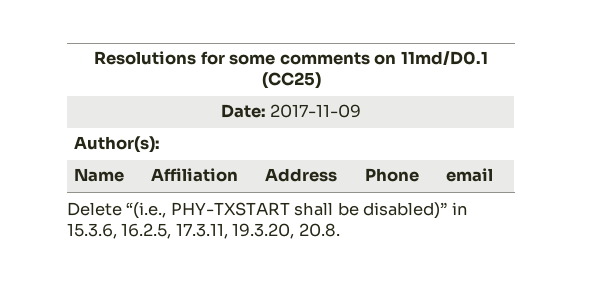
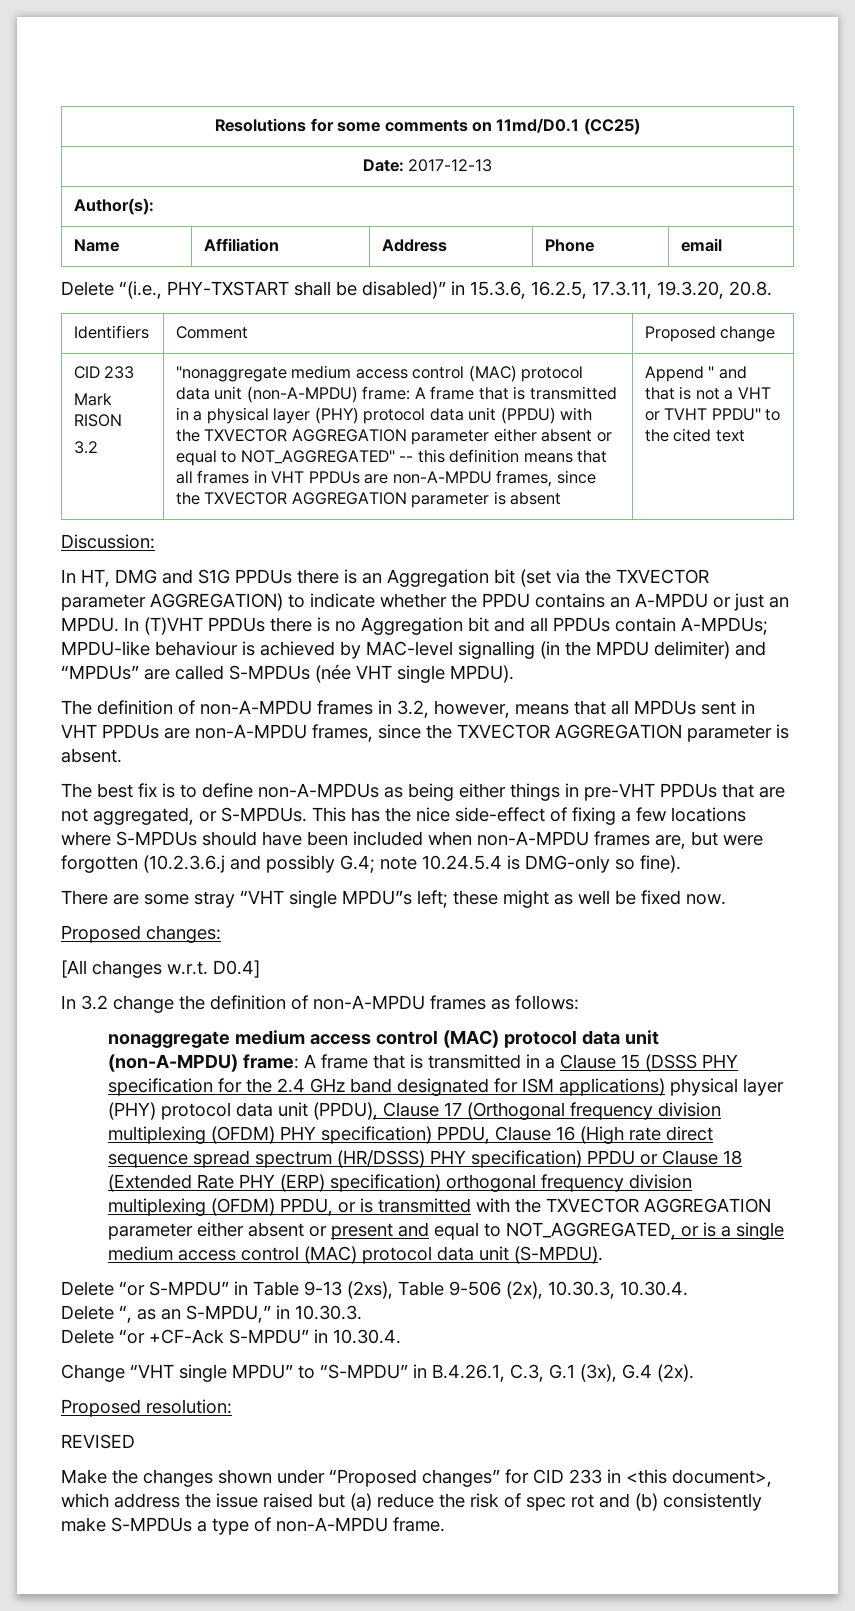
- Date: 2017-11-09
+ Date: 2017-12-13
+ Identifiers | Comment | Proposed change
+ CID 233
+ Mark RISON
+ 3.2 | "nonaggregate medium access control (MAC) protocol data unit (non-A-MPDU) frame: A frame that is transmitted in a physical layer (PHY) protocol data unit (PPDU) with the TXVECTOR AGGREGATION parameter either absent or equal to NOT_AGGREGATED" -- this definition means that all frames in VHT PPDUs are non-A-MPDU frames, since the TXVECTOR AGGREGATION parameter is absent | Append " and that is not a VHT or TVHT PPDU" to the cited text
+ Discussion:
+ In HT, DMG and S1G PPDUs there is an Aggregation bit (set via the TXVECTOR parameter AGGREGATION) to indicate whether the PPDU contains an A-MPDU or just an MPDU. In (T)VHT PPDUs there is no Aggregation bit and all PPDUs contain A-MPDUs; MPDU-like behaviour is achieved by MAC-level signalling (in the MPDU delimiter) and “MPDUs” are called S-MPDUs (née VHT single MPDU).
+ The definition of non-A-MPDU frames in 3.2, however, means that all MPDUs sent in VHT PPDUs are non-A-MPDU frames, since the TXVECTOR AGGREGATION parameter is absent.
+ The best fix is to define non-A-MPDUs as being either things in pre-VHT PPDUs that are not aggregated, or S-MPDUs. This has the nice side-effect of fixing a few locations where S-MPDUs should have been included when non-A-MPDU frames are, but were forgotten (10.2.3.6.j and possibly G.4; note 10.24.5.4 is DMG-only so fine).
+ There are some stray “VHT single MPDU”s left; these might as well be fixed now.
+ Proposed changes:
+ [All changes w.r.t. D0.4]
+ In 3.2 change the definition of non-A-MPDU frames as follows:
+ nonaggregate medium access control (MAC) protocol data unit (non-A-MPDU) frame: A frame that is transmitted in a Clause 15 (DSSS PHY specification for the 2.4 GHz band designated for ISM applications) physical layer (PHY) protocol data unit (PPDU), Clause 17 (Orthogonal frequency division multiplexing (OFDM) PHY specification) PPDU, Clause 16 (High rate direct sequence spread spectrum (HR/DSSS) PHY specification) PPDU or Clause 18 (Extended Rate PHY (ERP) specification) orthogonal frequency division multiplexing (OFDM) PPDU, or is transmitted with the TXVECTOR AGGREGATION parameter either absent or present and equal to NOT_AGGREGATED, or is a single medium access control (MAC) protocol data unit (S-MPDU).
+ Delete “or S-MPDU” in Table 9-13 (2xs), Table 9-506 (2x), 10.30.3, 10.30.4.
+ Delete “, as an S-MPDU,” in 10.30.3.
+ Delete “or +CF-Ack S-MPDU” in 10.30.4.
+ Change “VHT single MPDU” to “S-MPDU” in B.4.26.1, C.3, G.1 (3x), G.4 (2x).
+ Proposed resolution:
+ REVISED
+ Make the changes shown under “Proposed changes” for CID 233 in <this document>, which address the issue raised but (a) reduce the risk of spec rot and (b) consistently make S-MPDUs a type of non-A-MPDU frame.

